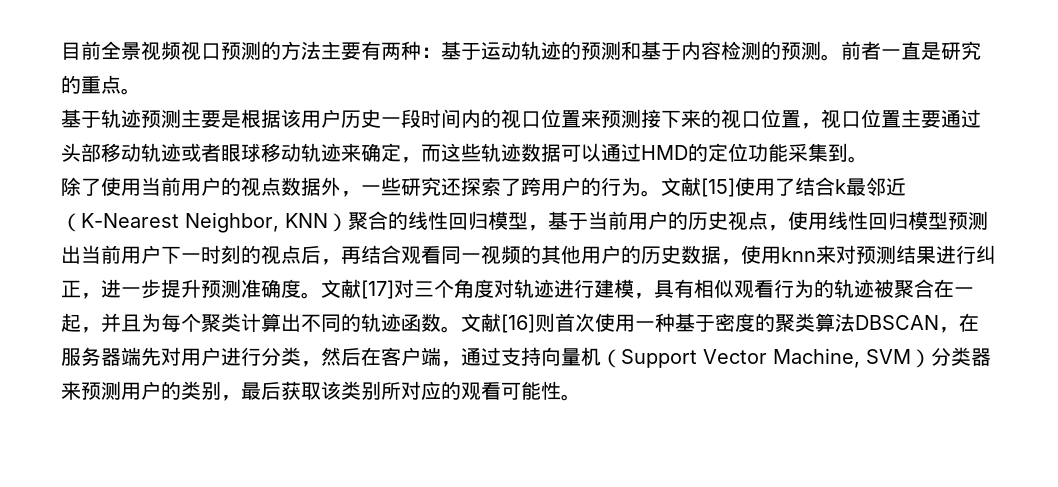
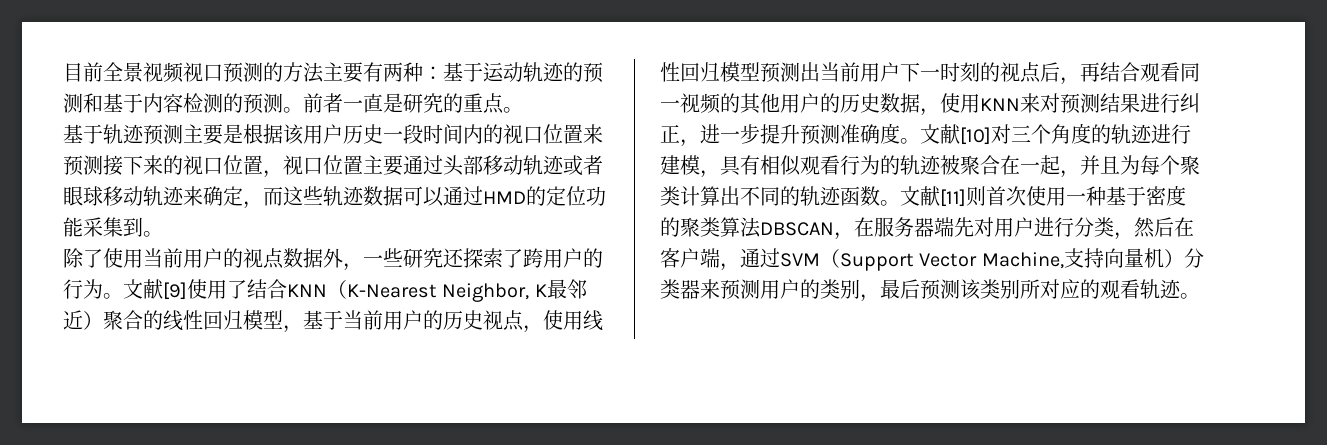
- 文献[15]使用了结合k最邻近（K-Nearest Neighbor, KNN）聚合的线性回归模型，基于当前用户的历史视点，使用线性回归模型预测出当前用户下一时刻的视点后，再结合观看同一视频的其他用户的历史数据，使用knn来对预测结果进行纠正，进一步提升预测准确度。
+ 文献[9]使用了结合KNN（K-Nearest Neighbor, K最邻近）聚合的线性回归模型，基于当前用户的历史视点，使用线性回归模型预测出当前用户下一时刻的视点后，再结合观看同一视频的其他用户的历史数据，使用KNN来对预测结果进行纠正，进一步提升预测准确度。
- 文献[17]对三个角度对轨迹进行建模，具有相似观看行为的轨迹被聚合在一起，并且为每个聚类计算出不同的轨迹函数。
+ 文献[10]对三个角度的轨迹进行建模，具有相似观看行为的轨迹被聚合在一起，并且为每个聚类计算出不同的轨迹函数。
- 文献[16]则首次使用一种基于密度的聚类算法DBSCAN，在服务器端先对用户进行分类，然后在客户端，通过支持向量机（Support Vector Machine, SVM）分类器来预测用户的类别，最后获取该类别所对应的观看可能性。
+ 文献[11]则首次使用一种基于密度的聚类算法DBSCAN，在服务器端先对用户进行分类，然后在客户端，通过SVM（Support Vector Machine,支持向量机）分类器来预测用户的类别，最后预测该类别所对应的观看轨迹。

